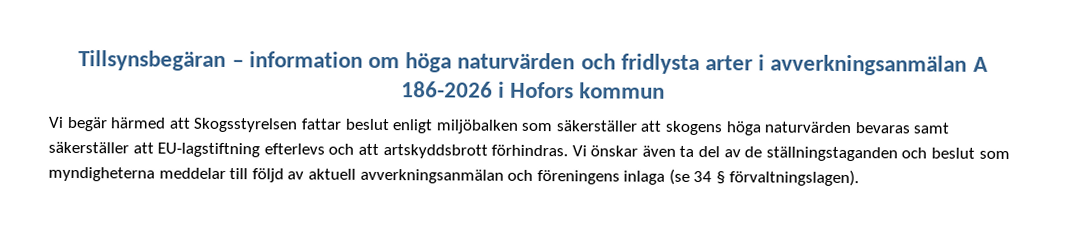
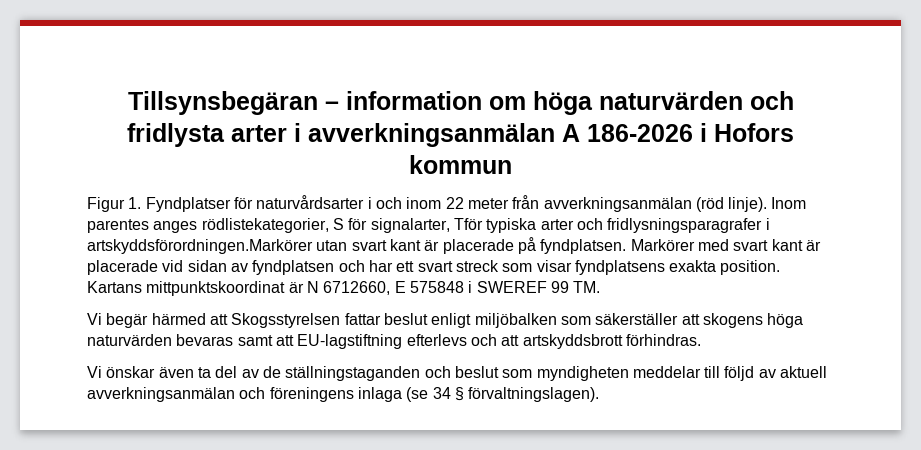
+ Figur 1. Fyndplatser för naturvårdsarter i och inom 22 meter från avverkningsanmälan (röd linje). Inom parentes anges rödlistekategorier, S för signalarter, Tför typiska arter och fridlysningsparagrafer i artskyddsförordningen.Markörer utan svart kant är placerade på fyndplatsen. Markörer med svart kant är placerade vid sidan av fyndplatsen och har ett svart streck som visar fyndplatsens exakta position. Kartans mittpunktskoordinat är N 6712660, E 575848 i SWEREF 99 TM.
- Vi begär härmed att Skogsstyrelsen fattar beslut enligt miljöbalken som säkerställer att skogens höga naturvärden bevaras samt säkerställer att EU-lagstiftning efterlevs och att artskyddsbrott förhindras. Vi önskar även ta del av de ställningstaganden och beslut som myndigheterna meddelar till följd av aktuell avverkningsanmälan och föreningens inlaga (se 34 § förvaltningslagen).
+ Vi begär härmed att Skogsstyrelsen fattar beslut enligt miljöbalken som säkerställer att skogens höga naturvärden bevaras samt att EU-lagstiftning efterlevs och att artskyddsbrott förhindras.
+ Vi önskar även ta del av de ställningstaganden och beslut som myndigheten meddelar till följd av aktuell avverkningsanmälan och föreningens inlaga (se 34 § förvaltningslagen).

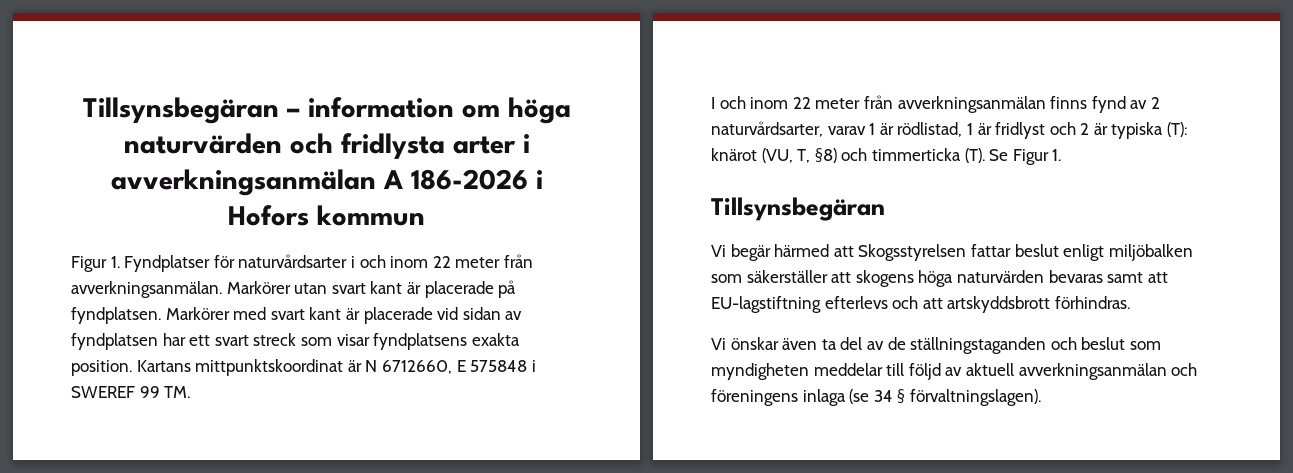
- Figur 1. Fyndplatser för naturvårdsarter i och inom 22 meter från avverkningsanmälan (röd linje). Inom parentes anges rödlistekategorier, S för signalarter, Tför typiska arter och fridlysningsparagrafer i artskyddsförordningen.Markörer utan svart kant är placerade på fyndplatsen.
+ Figur 1. Fyndplatser för naturvårdsarter i och inom 22 meter från avverkningsanmälan. Markörer utan svart kant är placerade på fyndplatsen.
- Markörer med svart kant är placerade vid sidan av fyndplatsen och har ett svart streck som visar fyndplatsens exakta position.
+ Markörer med svart kant är placerade vid sidan av fyndplatsen har ett svart streck som visar fyndplatsens exakta position.
+ I och inom 22 meter från avverkningsanmälan finns fynd av 2 naturvårdsarter, varav 1 är rödlistad, 1 är fridlyst och 2 är typiska (T): knärot (VU, T, §8) och timmerticka (T). Se Figur 1.
+ Tillsynsbegäran

